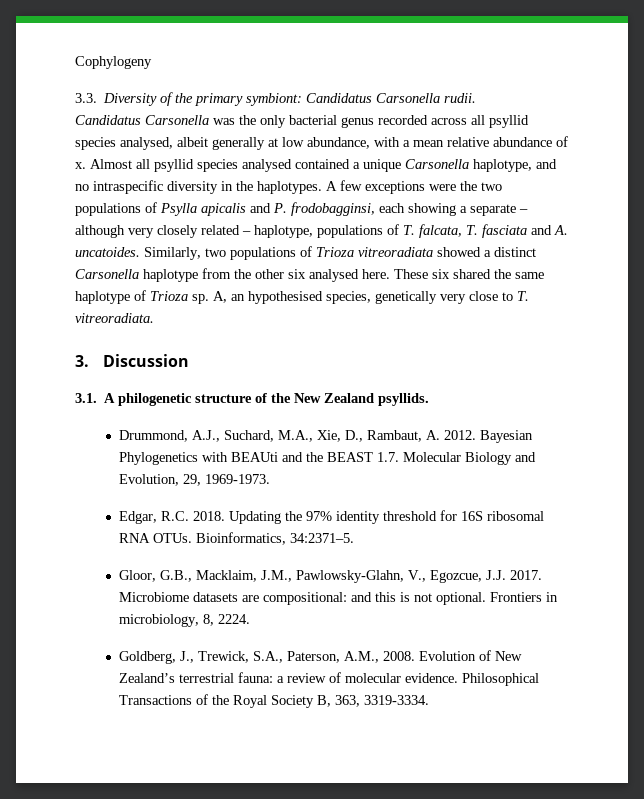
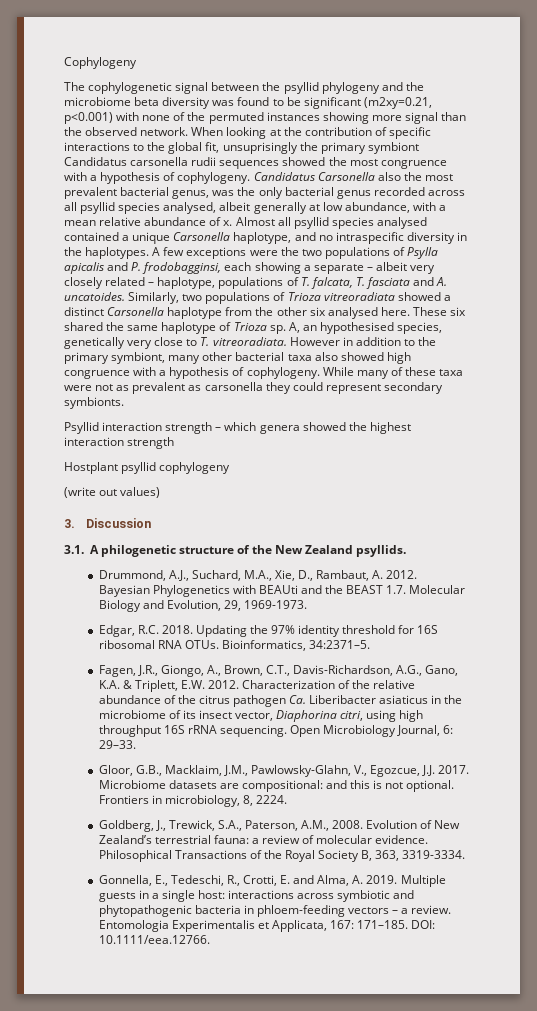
- 3.3. Diversity of the primary symbiont: Candidatus Carsonella rudii.
- Candidatus Carsonella was the only bacterial genus recorded across all psyllid species analysed, albeit generally at low abundance, with a mean relative abundance of x.
+ The cophylogenetic signal between the psyllid phylogeny and the microbiome beta diversity was found to be significant (m2xy=0.21, p<0.001) with none of the permuted instances showing more signal than the observed network. When looking at the contribution of specific interactions to the global fit, unsuprisingly the primary symbiont Candidatus carsonella rudii sequences showed the most congruence with a hypothesis of cophylogeny. Candidatus Carsonella also the most prevalent bacterial genus, was the only bacterial genus recorded across all psyllid species analysed, albeit generally at low abundance, with a mean relative abundance of x.
- A few exceptions were the two populations of Psylla apicalis and P. frodobagginsi, each showing a separate – although very closely related – haplotype, populations of T. falcata, T. fasciata and A. uncatoides.
+ A few exceptions were the two populations of Psylla apicalis and P. frodobagginsi, each showing a separate – albeit very closely related – haplotype, populations of T. falcata, T. fasciata and A. uncatoides.
+ However in addition to the primary symbiont, many other bacterial taxa also showed high congruence with a hypothesis of cophylogeny. While many of these taxa were not as prevalent as carsonella they could represent secondary symbionts.
+ Psyllid interaction strength – which genera showed the highest interaction strength
+ Hostplant psyllid cophylogeny
+ (write out values)
+ Fagen, J.R., Giongo, A., Brown, C.T., Davis-Richardson, A.G., Gano, K.A. & Triplett, E.W. 2012. Characterization of the relative abundance of the citrus pathogen Ca. Liberibacter asiaticus in the microbiome of its insect vector, Diaphorina citri, using high throughput 16S rRNA sequencing. Open Microbiology Journal, 6: 29–33.
+ Gonnella, E., Tedeschi, R., Crotti, E. and Alma, A. 2019. Multiple guests in a single host: interactions across symbiotic and phytopathogenic bacteria in phloem-feeding vectors – a review. Entomologia Experimentalis et Applicata, 167: 171–185. DOI: 10.1111/eea.12766.

